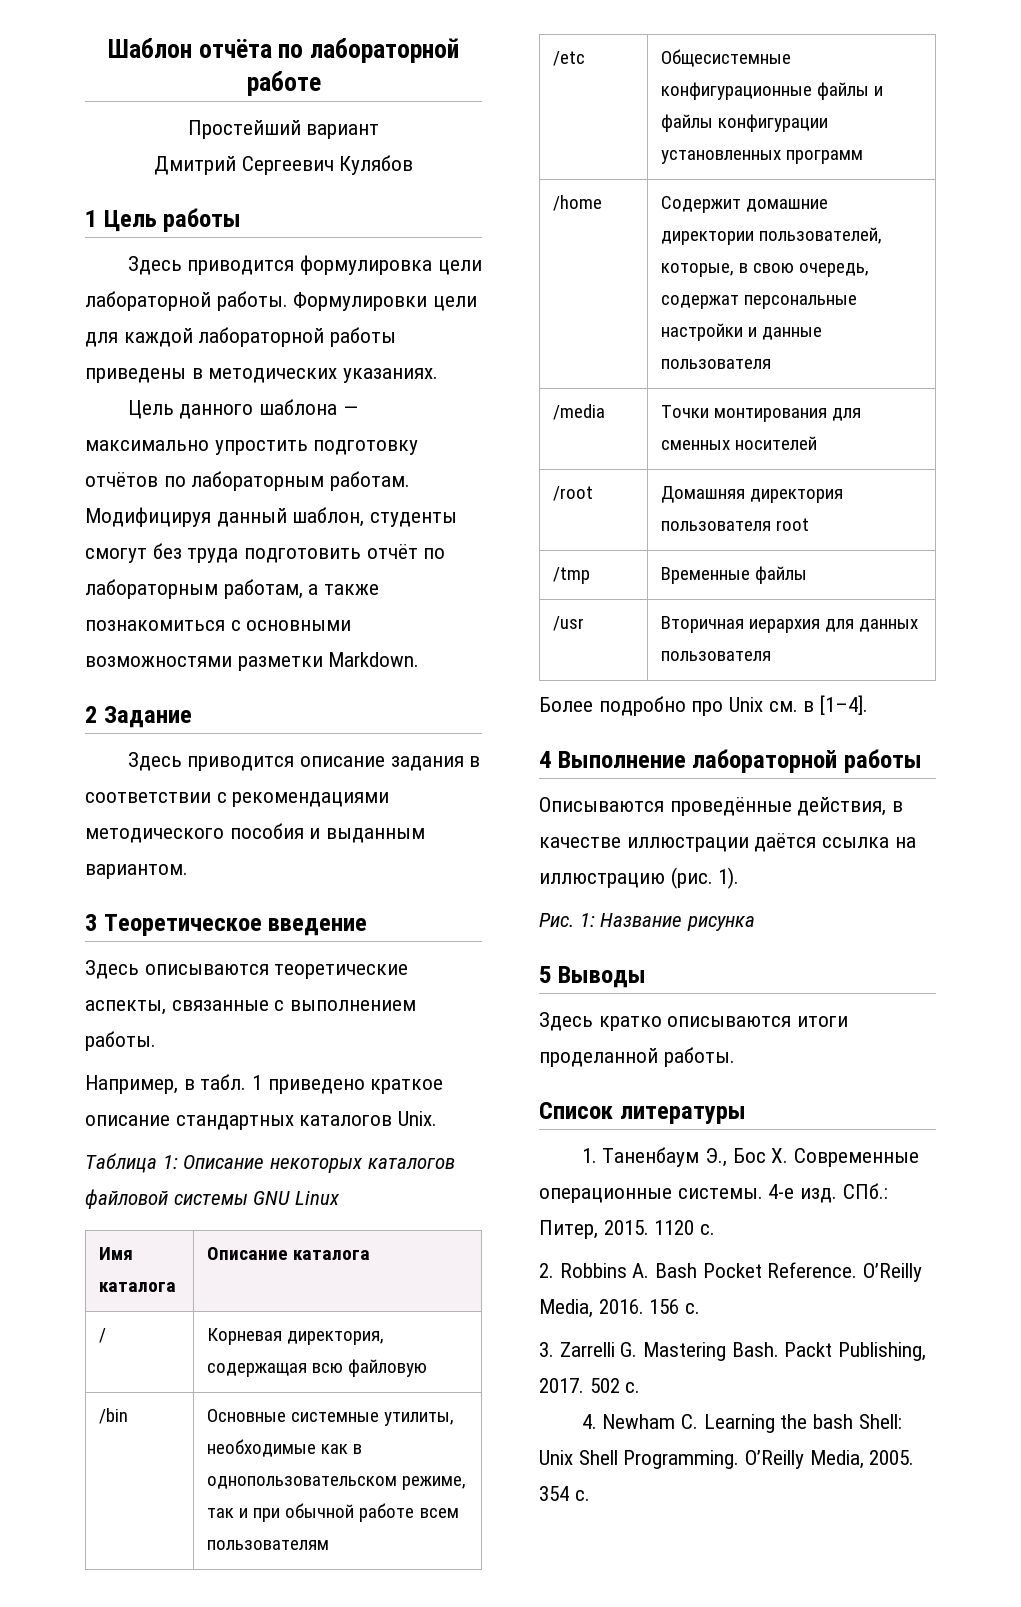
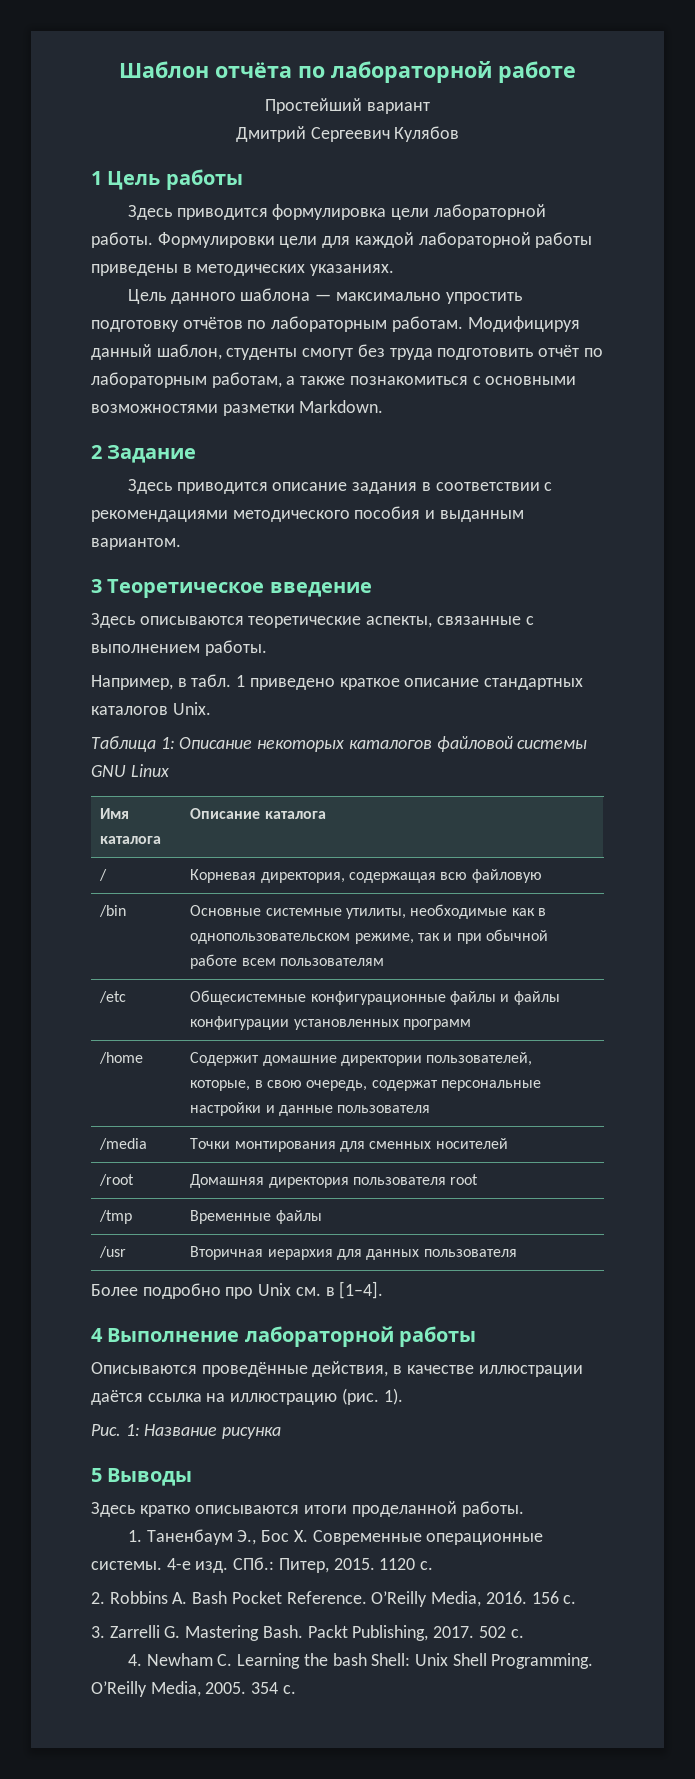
- Список литературы

